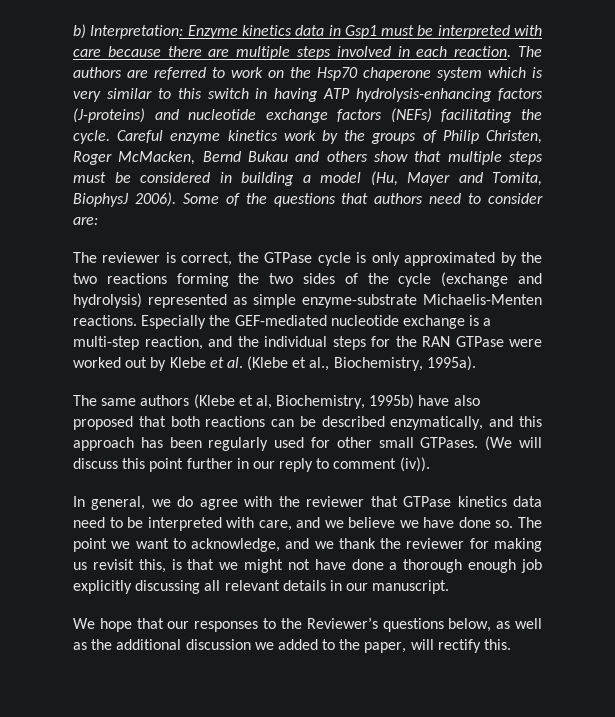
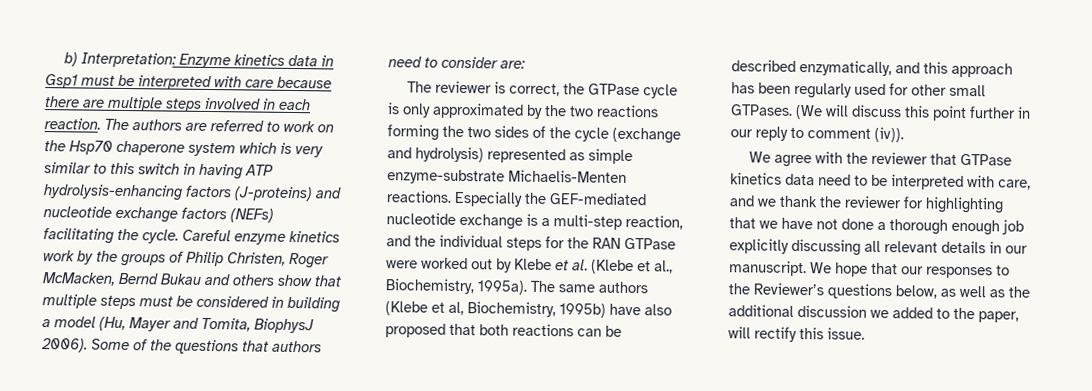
- Especially the GEF-mediated nucleotide exchange is a multi-step reaction, and the individual steps for the RAN GTPase were worked out by Klebe et al. (Klebe et al., Biochemistry, 1995a).
- The same authors (Klebe et al, Biochemistry, 1995b) have also proposed that both reactions can be described enzymatically, and this approach has been regularly used for other small GTPases.
+ Especially the GEF-mediated nucleotide exchange is a multi-step reaction, and the individual steps for the RAN GTPase were worked out by Klebe et al. (Klebe et al., Biochemistry, 1995a). The same authors (Klebe et al, Biochemistry, 1995b) have also proposed that both reactions can be described enzymatically, and this approach has been regularly used for other small GTPases.
- In general, we do agree with the reviewer that GTPase kinetics data need to be interpreted with care, and we believe we have done so. The point we want to acknowledge, and we thank the reviewer for making us revisit this, is that we might not have done a thorough enough job explicitly discussing all relevant details in our manuscript.
- We hope that our responses to the Reviewer’s questions below, as well as the additional discussion we added to the paper, will rectify this.
+ We agree with the reviewer that GTPase kinetics data need to be interpreted with care, and we thank the reviewer for highlighting that we have not done a thorough enough job explicitly discussing all relevant details in our manuscript. We hope that our responses to the Reviewer’s questions below, as well as the additional discussion we added to the paper, will rectify this issue.

